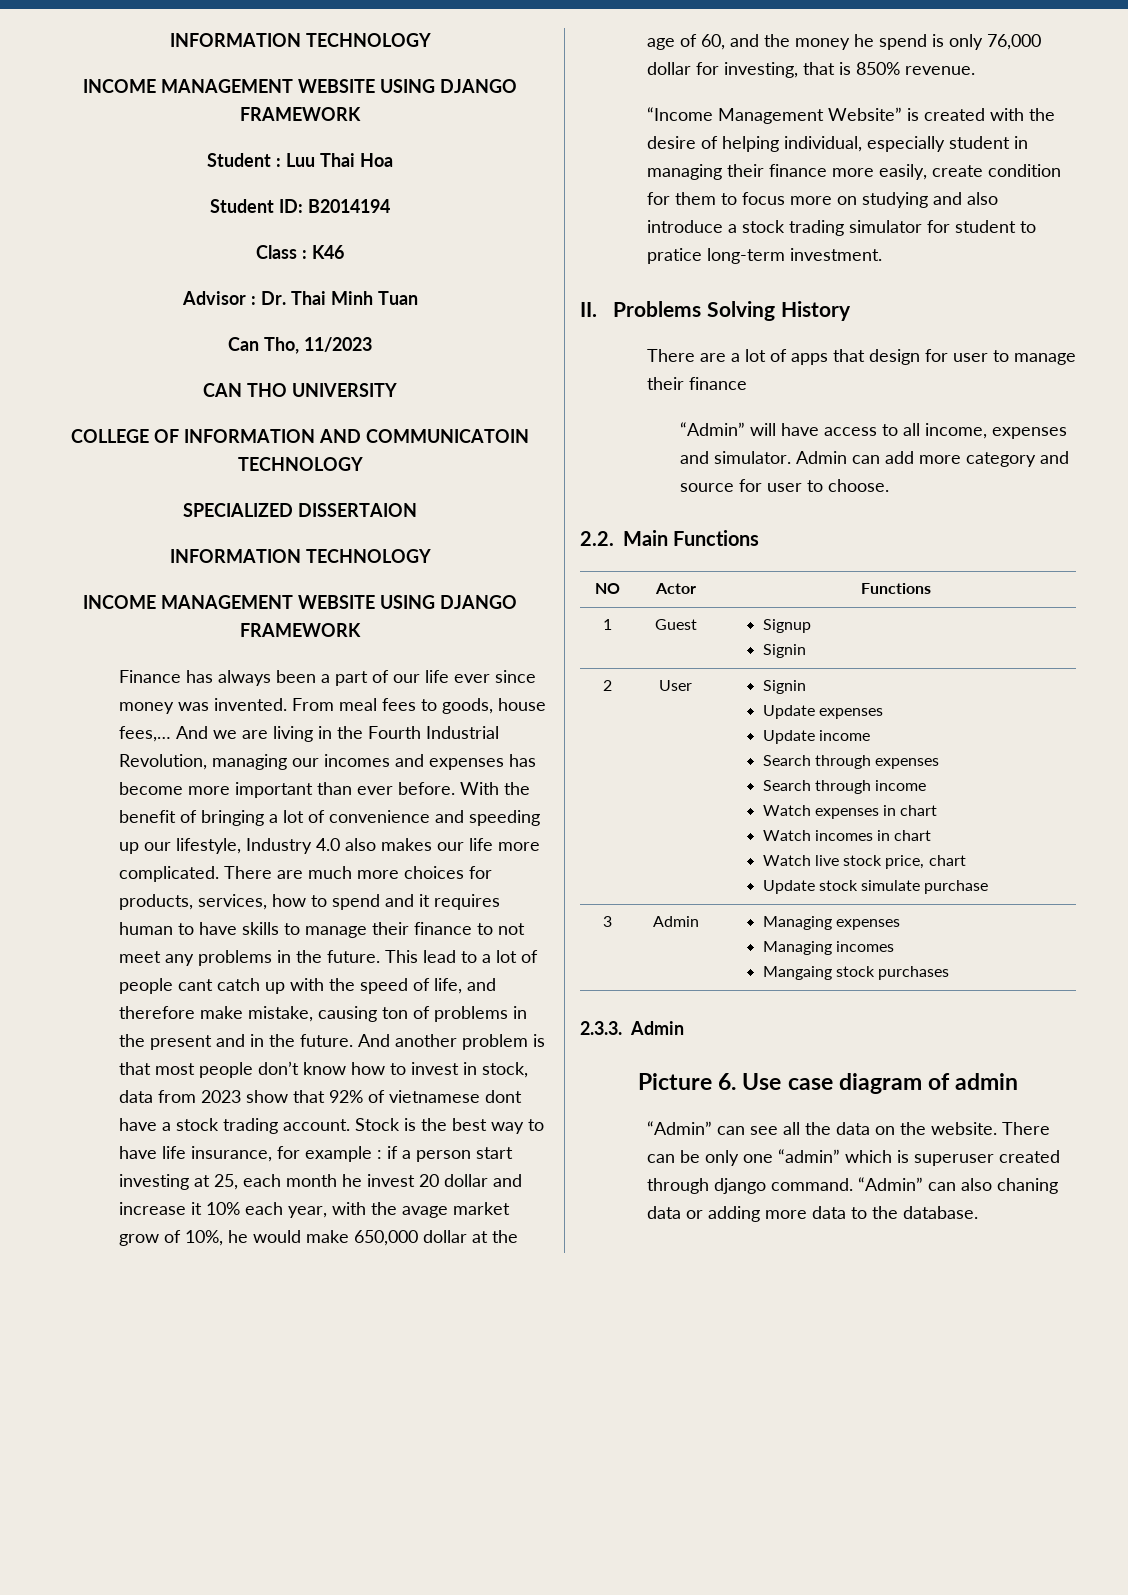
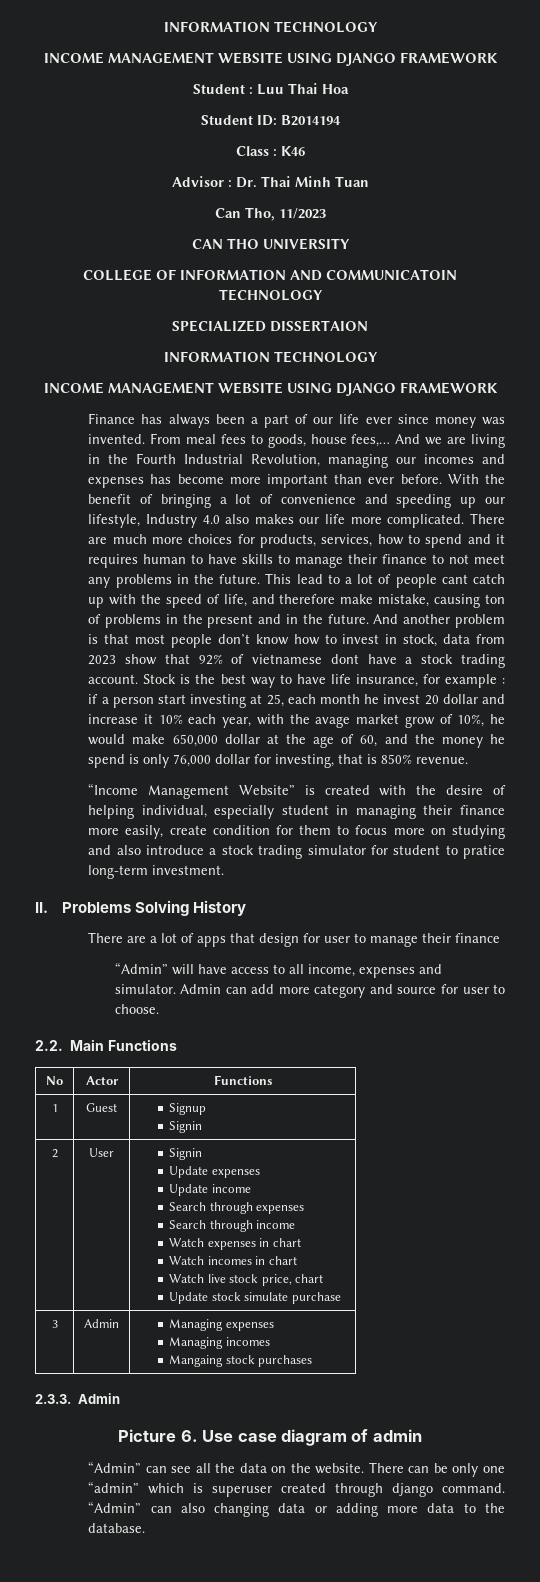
- NO | Actor | Functions
+ No | Actor | Functions
- “Admin” can also chaning data or adding more data to the database.
+ “Admin” can also changing data or adding more data to the database.

